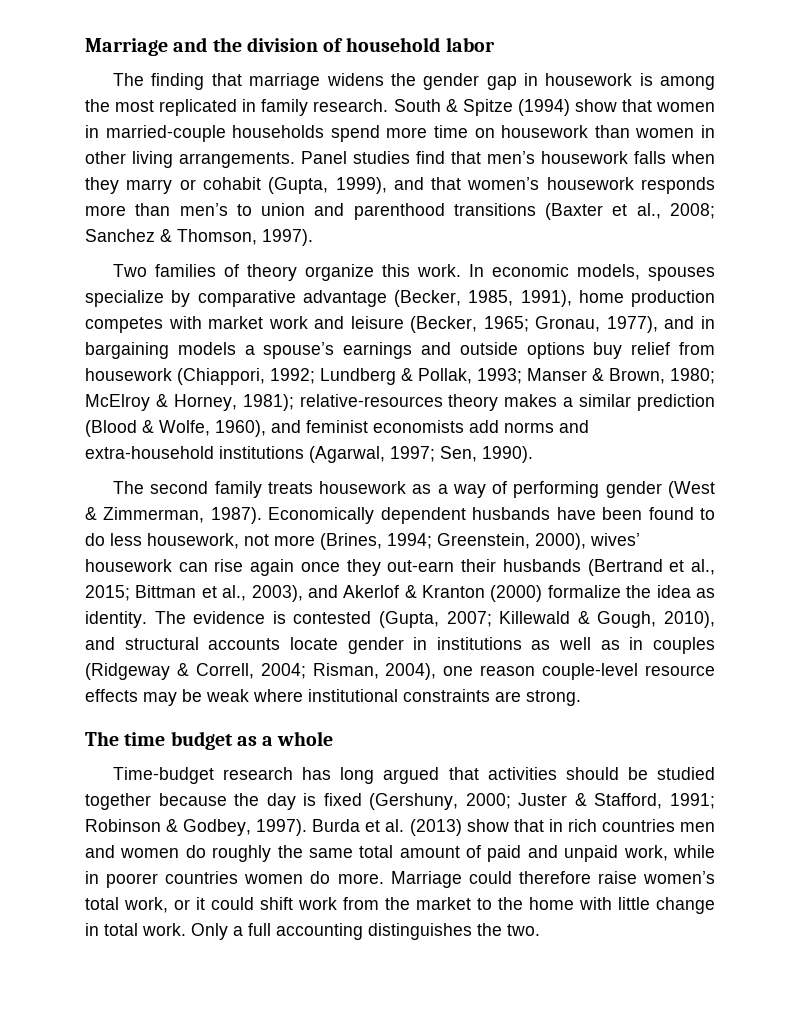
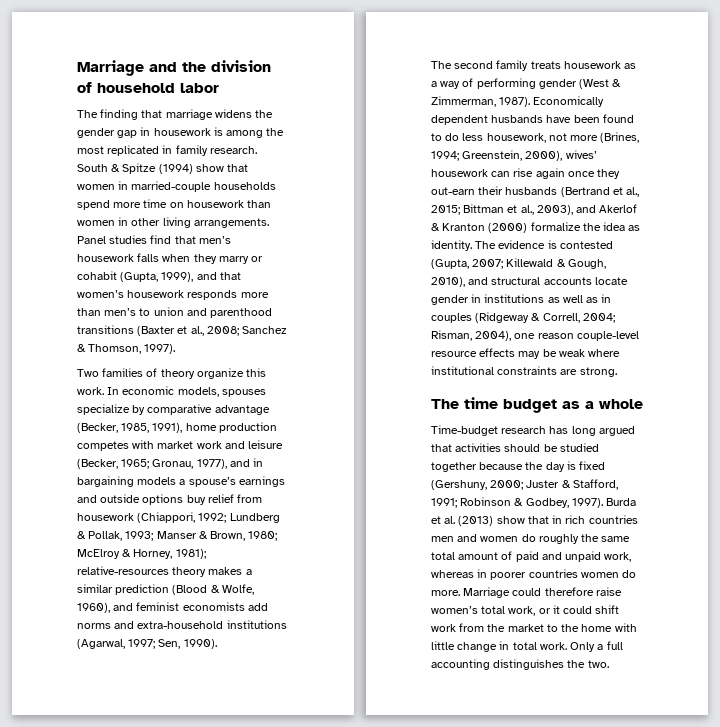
- Burda et al. (2013) show that in rich countries men and women do roughly the same total amount of paid and unpaid work, while in poorer countries women do more.
+ Burda et al. (2013) show that in rich countries men and women do roughly the same total amount of paid and unpaid work, whereas in poorer countries women do more.

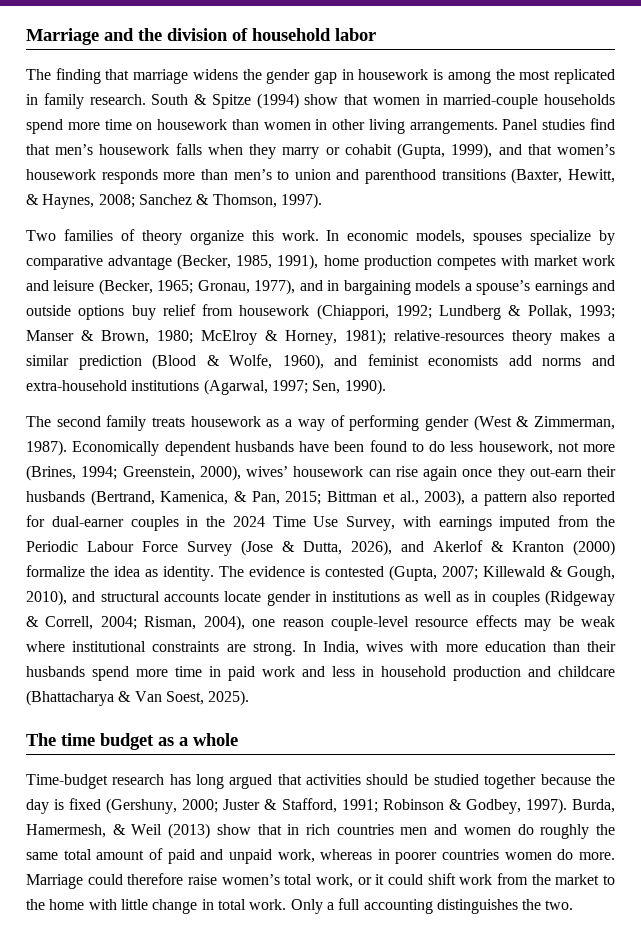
- Panel studies find that men’s housework falls when they marry or cohabit (Gupta, 1999), and that women’s housework responds more than men’s to union and parenthood transitions (Baxter et al., 2008; Sanchez & Thomson, 1997).
+ Panel studies find that men’s housework falls when they marry or cohabit (Gupta, 1999), and that women’s housework responds more than men’s to union and parenthood transitions (Baxter, Hewitt, & Haynes, 2008; Sanchez & Thomson, 1997).
- Economically dependent husbands have been found to do less housework, not more (Brines, 1994; Greenstein, 2000), wives’ housework can rise again once they out-earn their husbands (Bertrand et al., 2015; Bittman et al., 2003), and Akerlof & Kranton (2000) formalize the idea as identity.
+ Economically dependent husbands have been found to do less housework, not more (Brines, 1994; Greenstein, 2000), wives’ housework can rise again once they out-earn their husbands (Bertrand, Kamenica, & Pan, 2015; Bittman et al., 2003), a pattern also reported for dual-earner couples in the 2024 Time Use Survey, with earnings imputed from the Periodic Labour Force Survey (Jose & Dutta, 2026), and Akerlof & Kranton (2000) formalize the idea as identity.
+ In India, wives with more education than their husbands spend more time in paid work and less in household production and childcare (Bhattacharya & Van Soest, 2025).
- Burda et al. (2013) show that in rich countries men and women do roughly the same total amount of paid and unpaid work, whereas in poorer countries women do more.
+ Burda, Hamermesh, & Weil (2013) show that in rich countries men and women do roughly the same total amount of paid and unpaid work, whereas in poorer countries women do more.

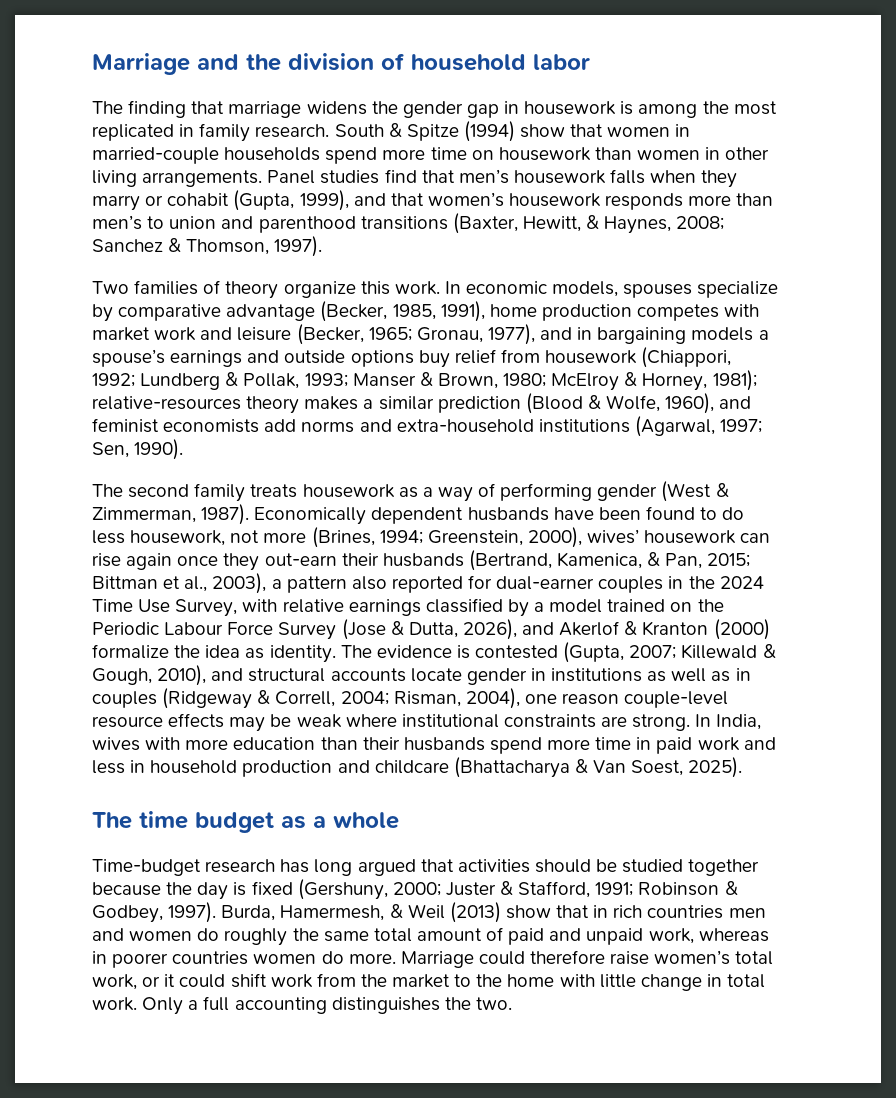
- Bittman et al., 2003), a pattern also reported for dual-earner couples in the 2024 Time Use Survey, with earnings imputed from the Periodic Labour Force Survey (Jose & Dutta, 2026), and Akerlof & Kranton (2000) formalize the idea as identity.
+ Bittman et al., 2003), a pattern also reported for dual-earner couples in the 2024 Time Use Survey, with relative earnings classified by a model trained on the Periodic Labour Force Survey (Jose & Dutta, 2026), and Akerlof & Kranton (2000) formalize the idea as identity.

